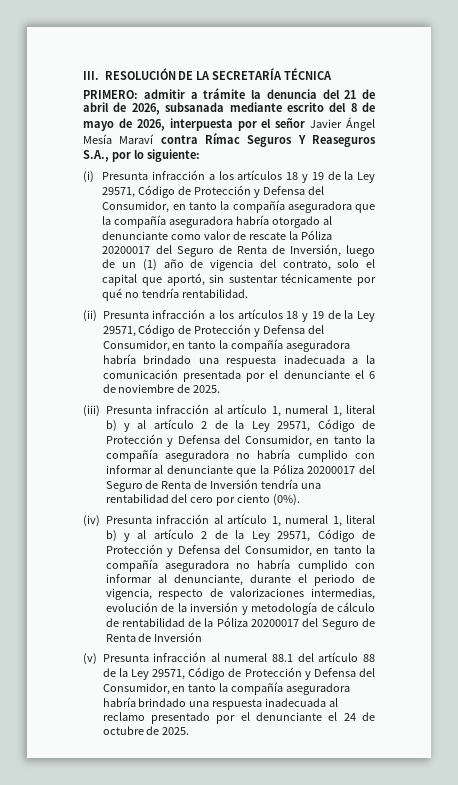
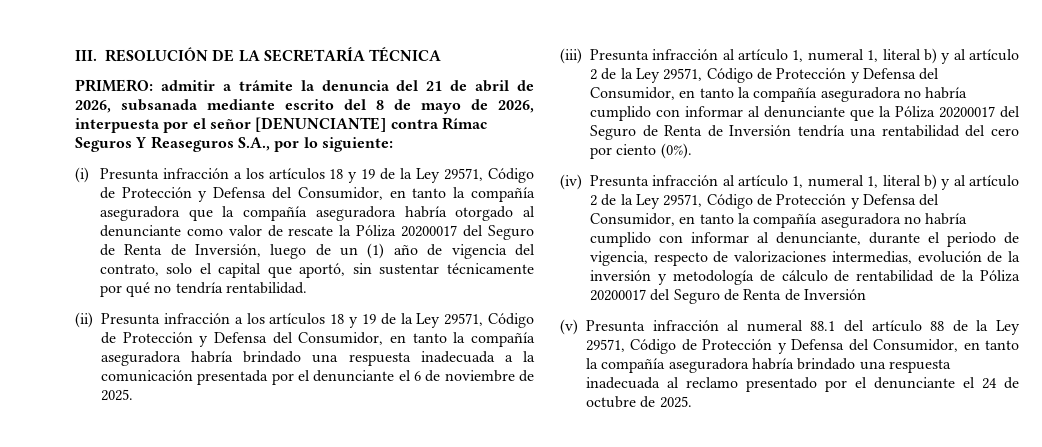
- PRIMERO: admitir a trámite la denuncia del 21 de abril de 2026, subsanada mediante escrito del 8 de mayo de 2026, interpuesta por el señor Javier Ángel Mesía Maraví contra Rímac Seguros Y Reaseguros S.A., por lo siguiente:
+ PRIMERO: admitir a trámite la denuncia del 21 de abril de 2026, subsanada mediante escrito del 8 de mayo de 2026, interpuesta por el señor [DENUNCIANTE] contra Rímac Seguros Y Reaseguros S.A., por lo siguiente:

